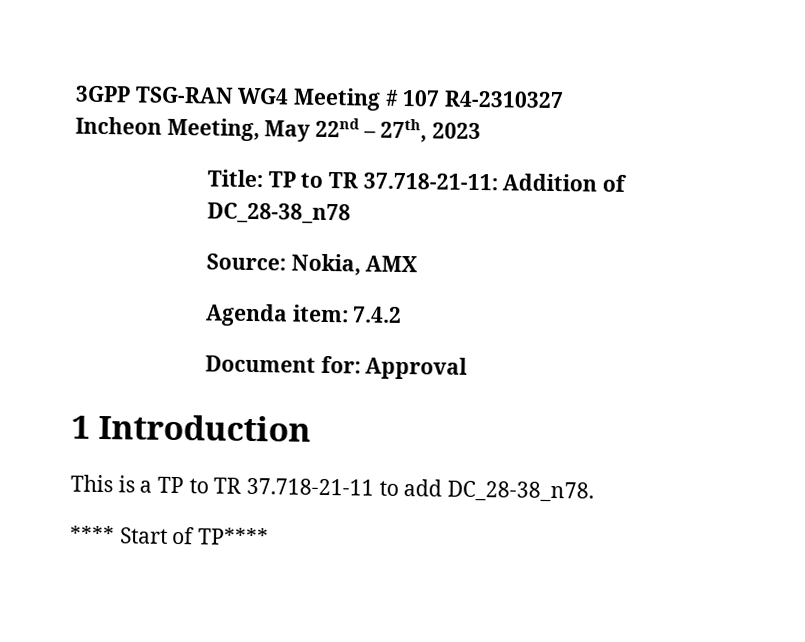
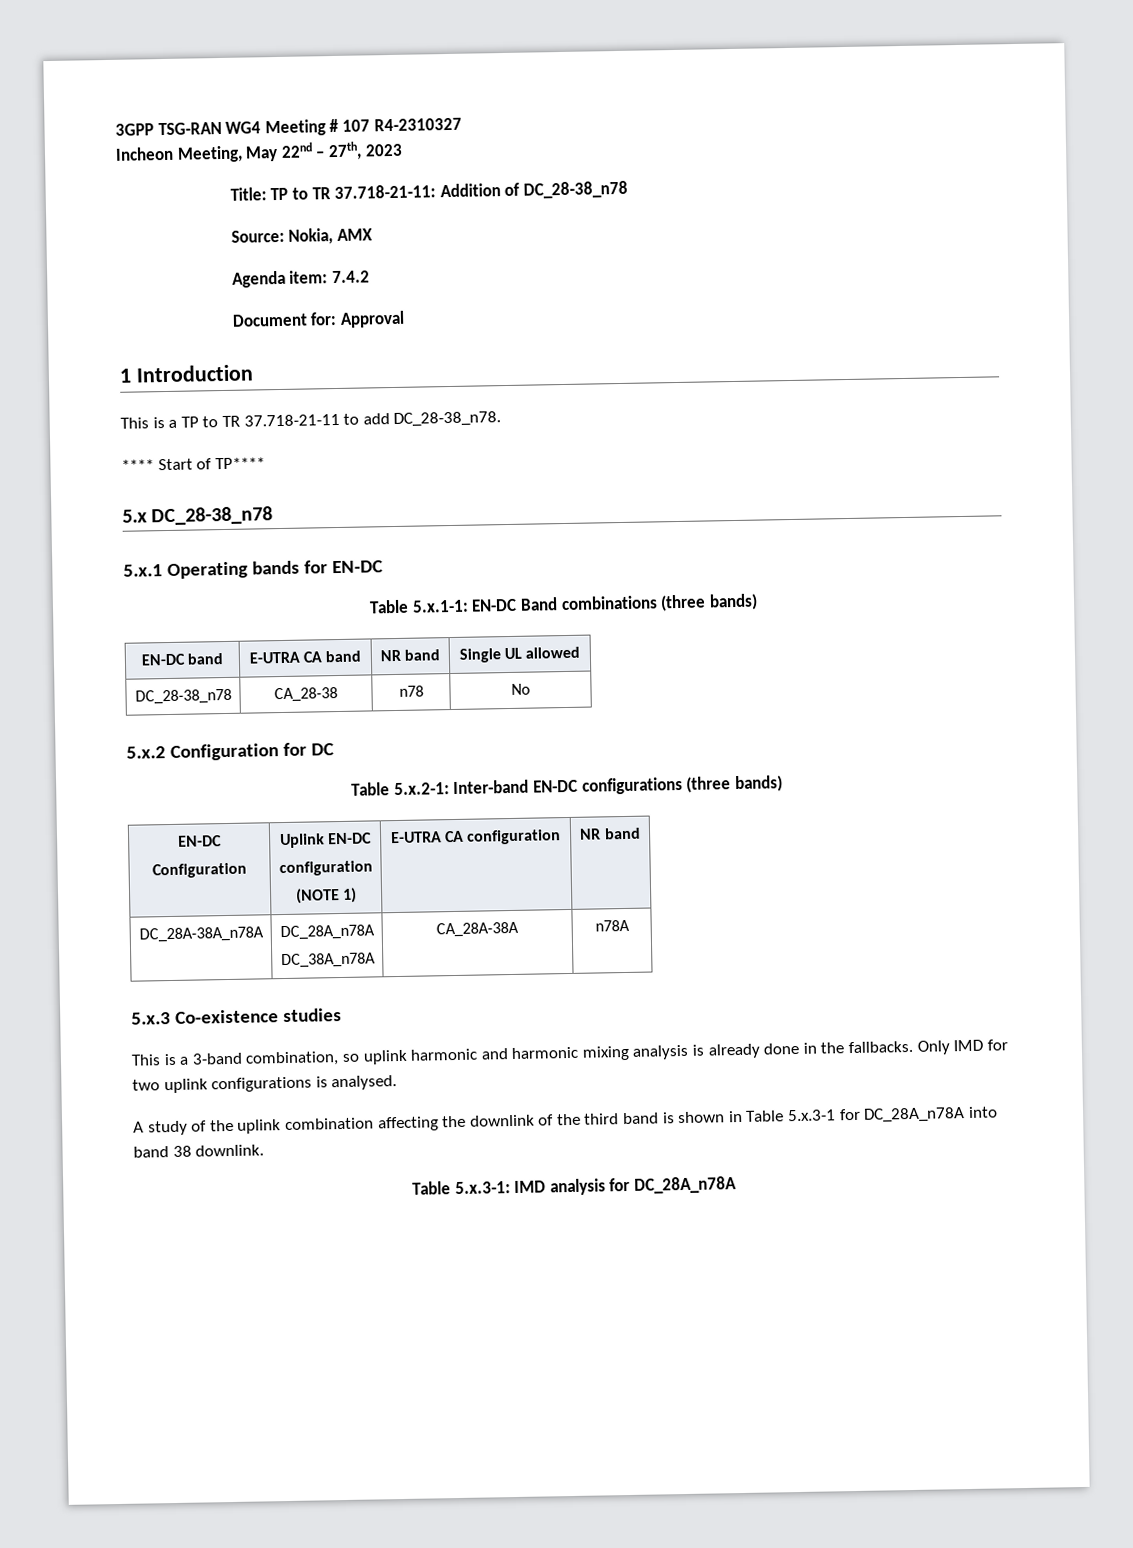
+ 5.x DC_28-38_n78
+ 5.x.1 Operating bands for EN-DC
+ Table 5.x.1-1: EN-DC Band combinations (three bands)
+ EN-DC band | E-UTRA CA band | NR band | Single UL allowed
+ DC_28-38_n78 | CA_28-38 | n78 | No
+ 5.x.2 Configuration for DC
+ Table 5.x.2-1: Inter-band EN-DC configurations (three bands)
+ EN-DC
+ Configuration | Uplink EN-DC
+ configuration
+ (NOTE 1) | E-UTRA CA configuration | NR band
+ DC_28A-38A_n78A | DC_28A_n78A
+ DC_38A_n78A | CA_28A-38A | n78A
+ 5.x.3 Co-existence studies
+ This is a 3-band combination, so uplink harmonic and harmonic mixing analysis is already done in the fallbacks. Only IMD for two uplink configurations is analysed.
+ A study of the uplink combination affecting the downlink of the third band is shown in Table 5.x.3-1 for DC_28A_n78A into band 38 downlink.
+ Table 5.x.3-1: IMD analysis for DC_28A_n78A

